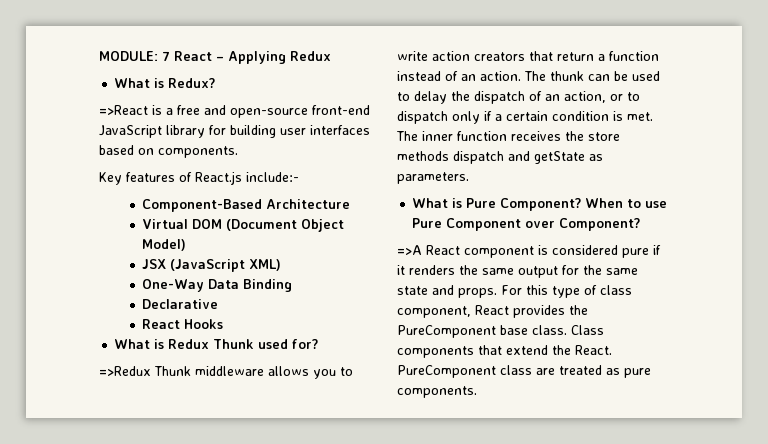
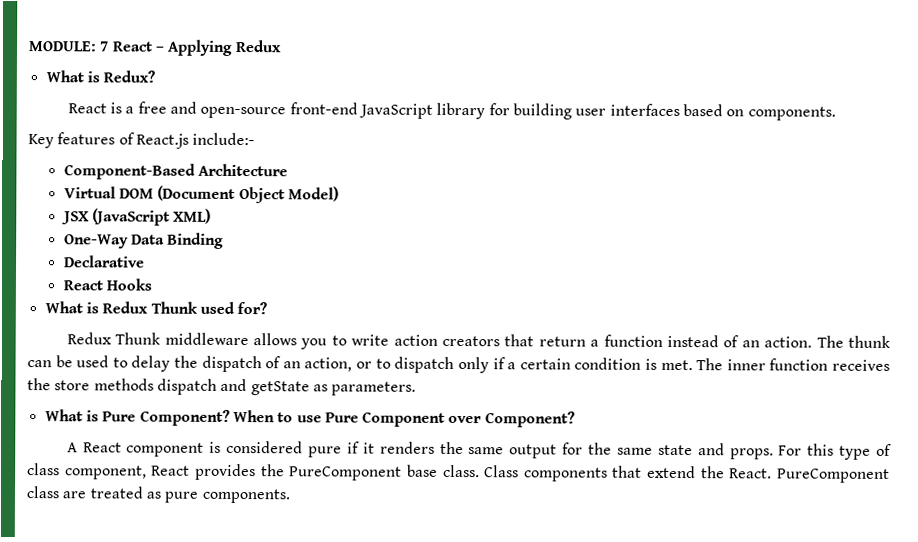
- =>React is a free and open-source front-end JavaScript library for building user interfaces based on components.
+ React is a free and open-source front-end JavaScript library for building user interfaces based on components.
- =>Redux Thunk middleware allows you to write action creators that return a function instead of an action.
+ Redux Thunk middleware allows you to write action creators that return a function instead of an action.
- =>A React component is considered pure if it renders the same output for the same state and props.
+ A React component is considered pure if it renders the same output for the same state and props.

